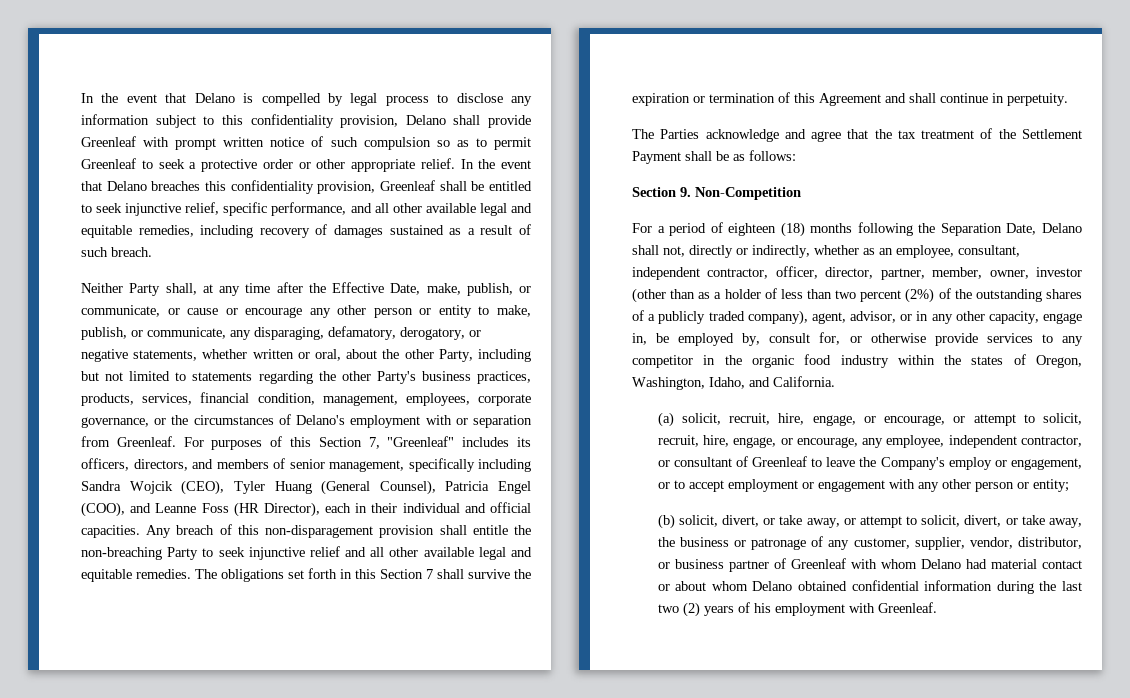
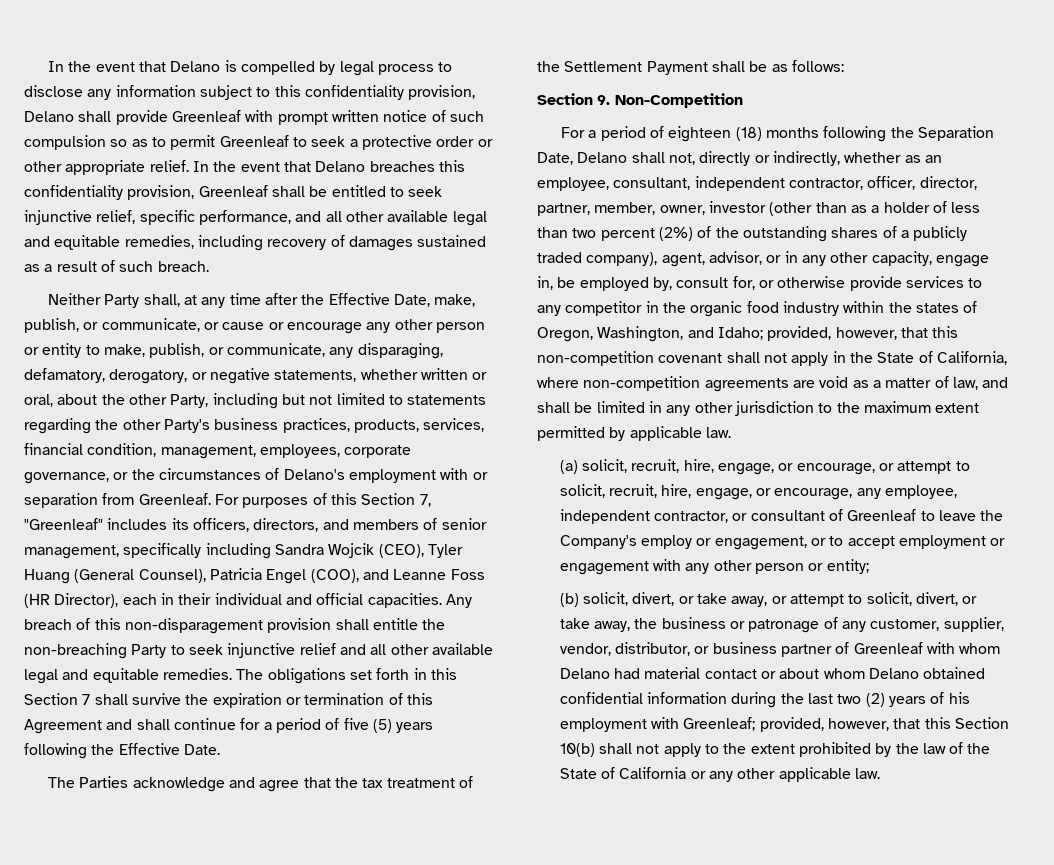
- The obligations set forth in this Section 7 shall survive the expiration or termination of this Agreement and shall continue in perpetuity.
+ The obligations set forth in this Section 7 shall survive the expiration or termination of this Agreement and shall continue for a period of five (5) years following the Effective Date.
- For a period of eighteen (18) months following the Separation Date, Delano shall not, directly or indirectly, whether as an employee, consultant, independent contractor, officer, director, partner, member, owner, investor (other than as a holder of less than two percent (2%) of the outstanding shares of a publicly traded company), agent, advisor, or in any other capacity, engage in, be employed by, consult for, or otherwise provide services to any competitor in the organic food industry within the states of Oregon, Washington, Idaho, and California.
+ For a period of eighteen (18) months following the Separation Date, Delano shall not, directly or indirectly, whether as an employee, consultant, independent contractor, officer, director, partner, member, owner, investor (other than as a holder of less than two percent (2%) of the outstanding shares of a publicly traded company), agent, advisor, or in any other capacity, engage in, be employed by, consult for, or otherwise provide services to any competitor in the organic food industry within the states of Oregon, Washington, and Idaho; provided, however, that this non-competition covenant shall not apply in the State of California, where non-competition agreements are void as a matter of law, and shall be limited in any other jurisdiction to the maximum extent permitted by applicable law.
- (b) solicit, divert, or take away, or attempt to solicit, divert, or take away, the business or patronage of any customer, supplier, vendor, distributor, or business partner of Greenleaf with whom Delano had material contact or about whom Delano obtained confidential information during the last two (2) years of his employment with Greenleaf.
+ (b) solicit, divert, or take away, or attempt to solicit, divert, or take away, the business or patronage of any customer, supplier, vendor, distributor, or business partner of Greenleaf with whom Delano had material contact or about whom Delano obtained confidential information during the last two (2) years of his employment with Greenleaf; provided, however, that this Section 10(b) shall not apply to the extent prohibited by the law of the State of California or any other applicable law.

